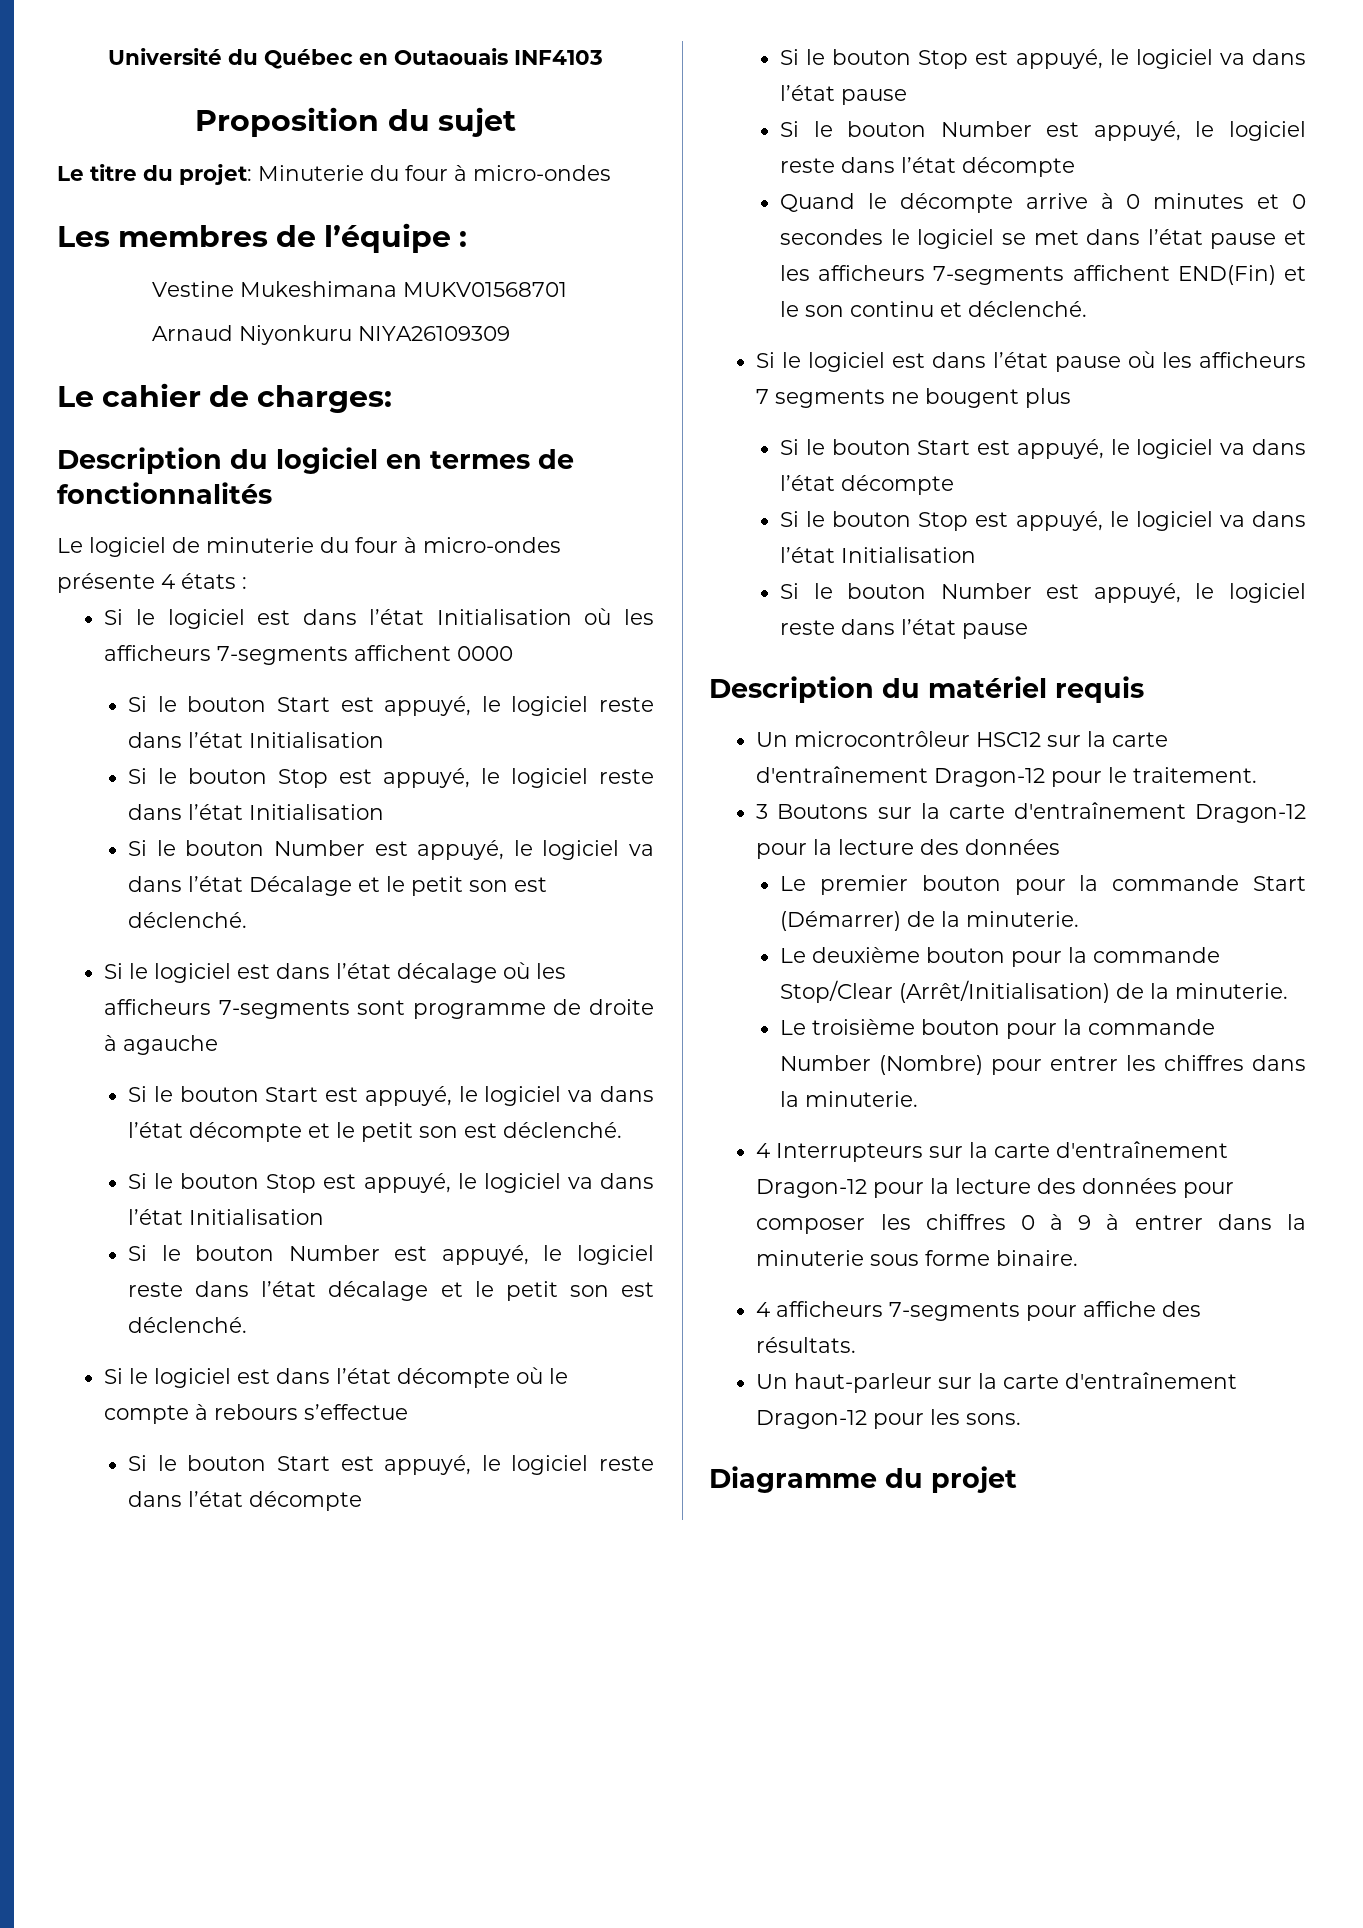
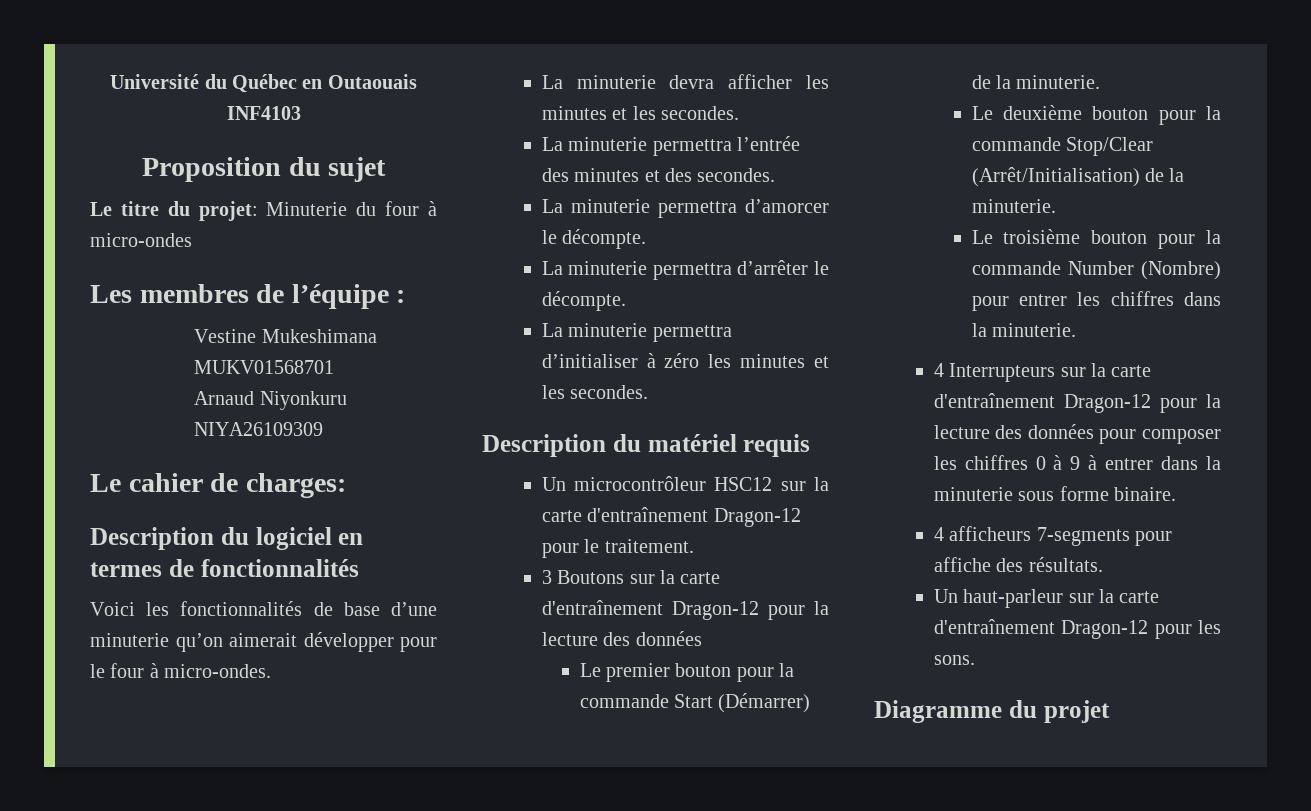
- Le logiciel de minuterie du four à micro-ondes présente 4 états :
- Si le logiciel est dans l’état Initialisation où les afficheurs 7-segments affichent 0000
- Si le bouton Start est appuyé, le logiciel reste dans l’état Initialisation
- Si le bouton Stop est appuyé, le logiciel reste dans l’état Initialisation
- Si le bouton Number est appuyé, le logiciel va dans l’état Décalage et le petit son est déclenché.
- Si le logiciel est dans l’état décalage où les afficheurs 7-segments sont programme de droite à agauche
- Si le bouton Start est appuyé, le logiciel va dans l’état décompte et le petit son est déclenché.
- Si le bouton Stop est appuyé, le logiciel va dans l’état Initialisation
- Si le bouton Number est appuyé, le logiciel reste dans l’état décalage et le petit son est déclenché.
- Si le logiciel est dans l’état décompte où le compte à rebours s’effectue
- Si le bouton Start est appuyé, le logiciel reste dans l’état décompte
- Si le bouton Stop est appuyé, le logiciel va dans l’état pause
- Si le bouton Number est appuyé, le logiciel reste dans l’état décompte
- Quand le décompte arrive à 0 minutes et 0 secondes le logiciel se met dans l’état pause et les afficheurs 7-segments affichent END(Fin) et le son continu et déclenché.
- Si le logiciel est dans l’état pause où les afficheurs 7 segments ne bougent plus
- Si le bouton Start est appuyé, le logiciel va dans l’état décompte
- Si le bouton Stop est appuyé, le logiciel va dans l’état Initialisation
- Si le bouton Number est appuyé, le logiciel reste dans l’état pause
+ Voici les fonctionnalités de base d’une minuterie qu’on aimerait développer pour le four à micro-ondes.
+ La minuterie devra afficher les minutes et les secondes.
+ La minuterie permettra l’entrée des minutes et des secondes.
+ La minuterie permettra d’amorcer le décompte.
+ La minuterie permettra d’arrêter le décompte.
+ La minuterie permettra d’initialiser à zéro les minutes et les secondes.

